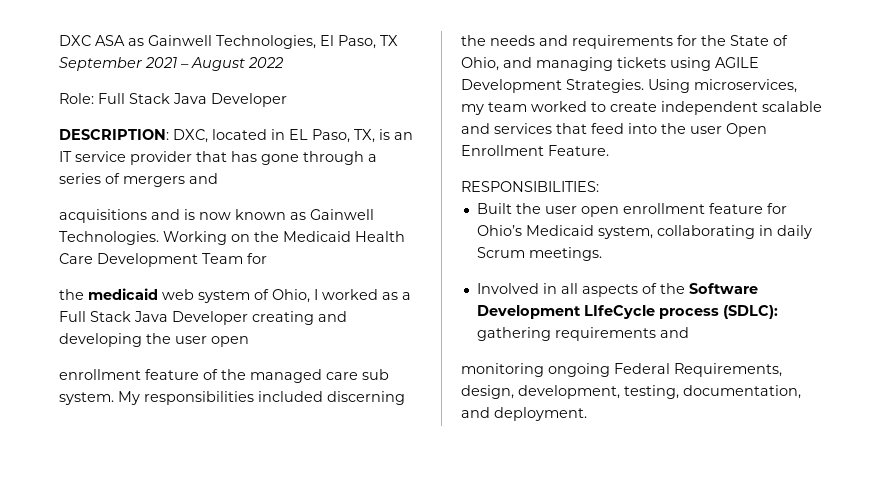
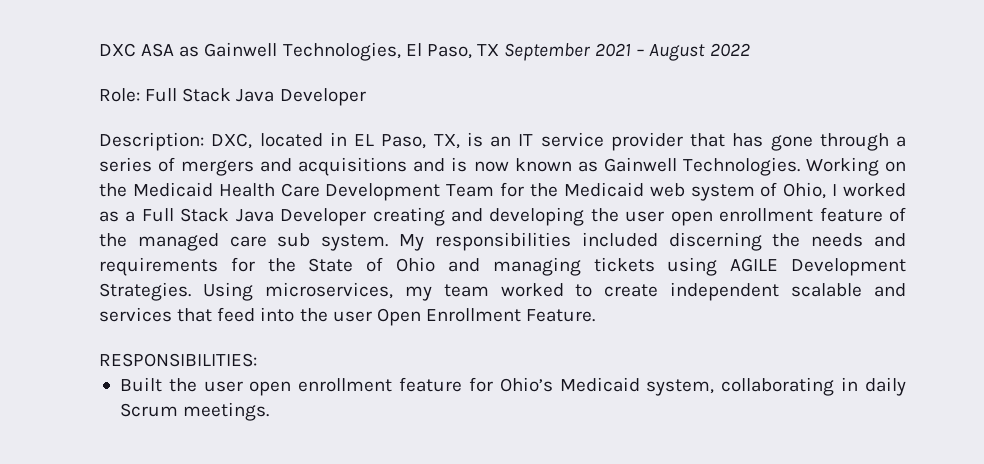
- DESCRIPTION: DXC, located in EL Paso, TX, is an IT service provider that has gone through a series of mergers and
- acquisitions and is now known as Gainwell Technologies.
+ Description: DXC, located in EL Paso, TX, is an IT service provider that has gone through a series of mergers and acquisitions and is now known as Gainwell Technologies.
- Working on the Medicaid Health Care Development Team for
- the medicaid web system of Ohio, I worked as a Full Stack Java Developer creating and developing the user open
- enrollment feature of the managed care sub system.
+ Working on the Medicaid Health Care Development Team for the Medicaid web system of Ohio, I worked as a Full Stack Java Developer creating and developing the user open enrollment feature of the managed care sub system.
- My responsibilities included discerning the needs and requirements for the State of Ohio, and managing tickets using AGILE Development Strategies.
+ My responsibilities included discerning the needs and requirements for the State of Ohio and managing tickets using AGILE Development Strategies.
- Involved in all aspects of the Software Development LIfeCycle process (SDLC): gathering requirements and
- monitoring ongoing Federal Requirements, design, development, testing, documentation, and deployment.

